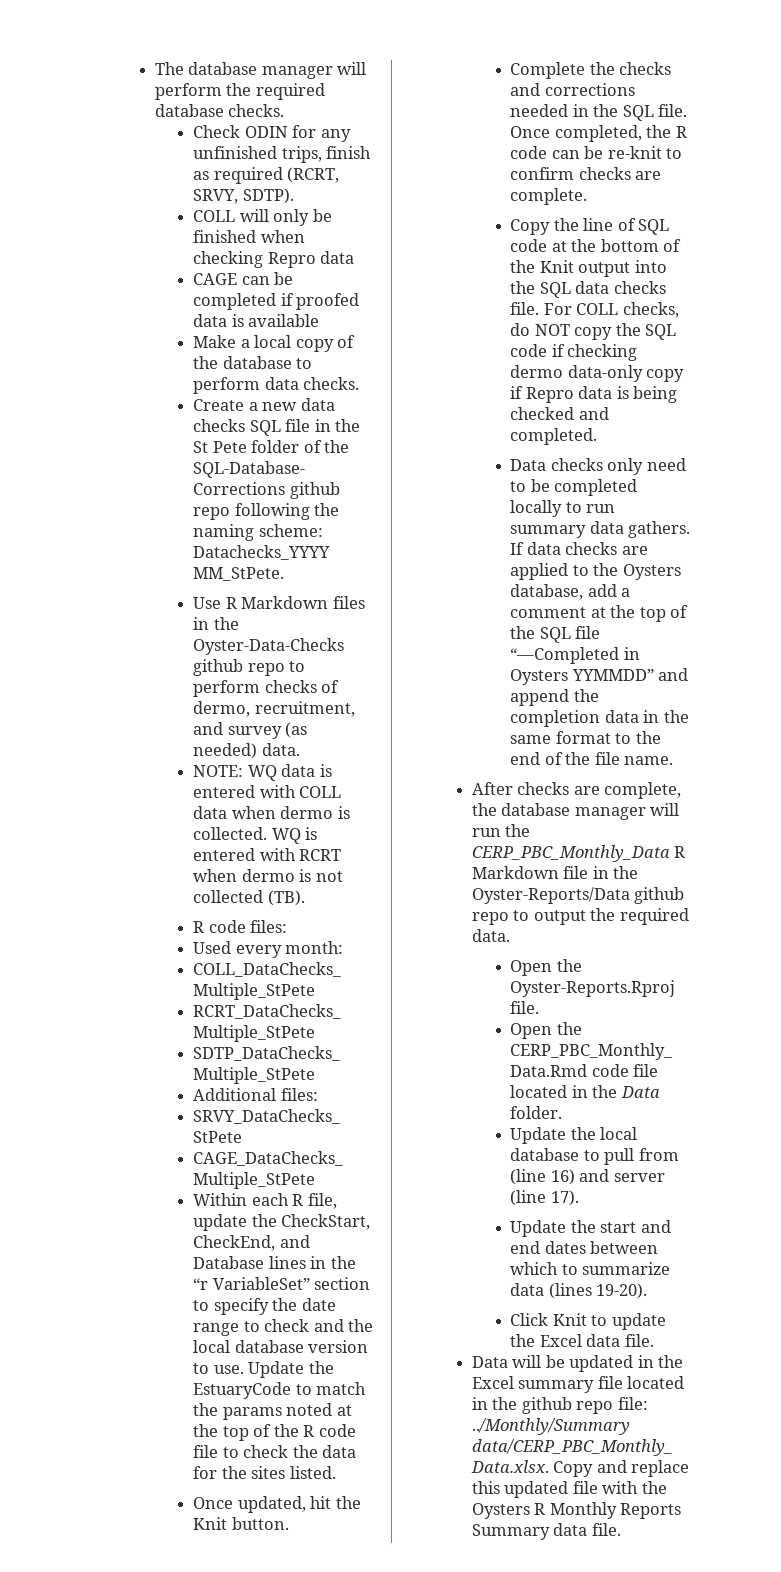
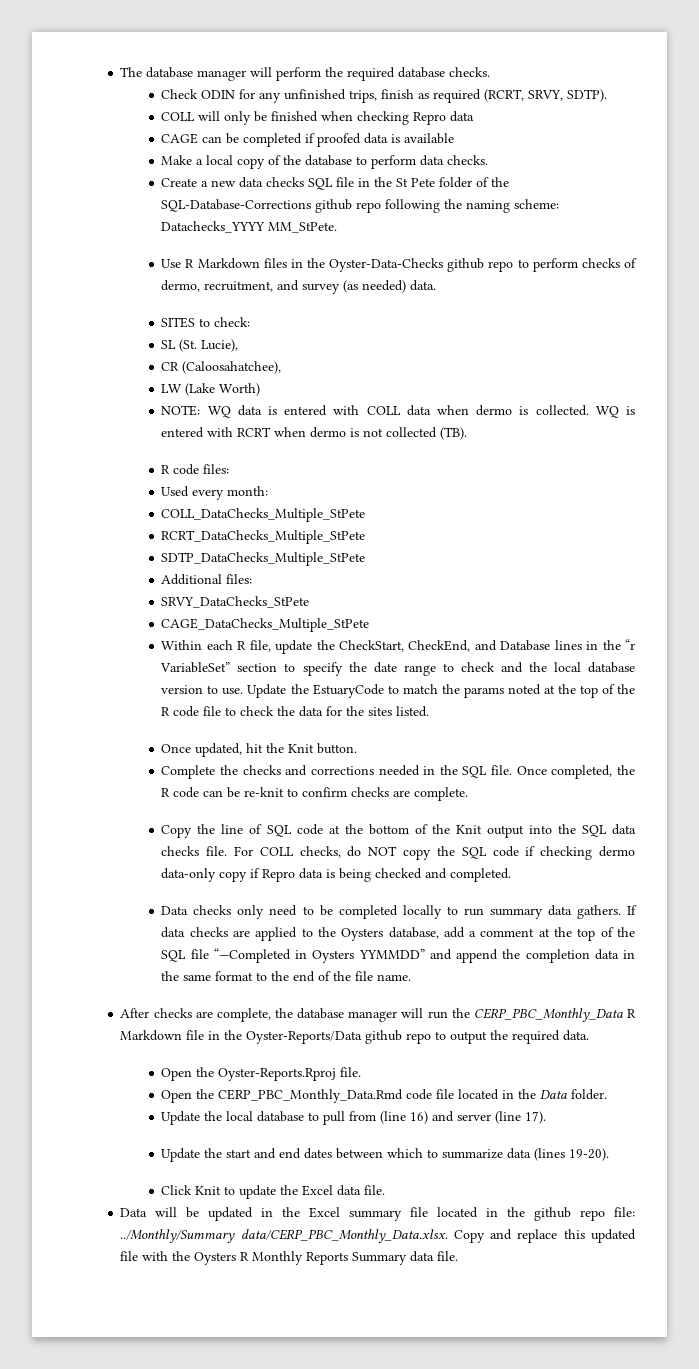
+ SITES to check:
+ SL (St. Lucie),
+ CR (Caloosahatchee),
+ LW (Lake Worth)

